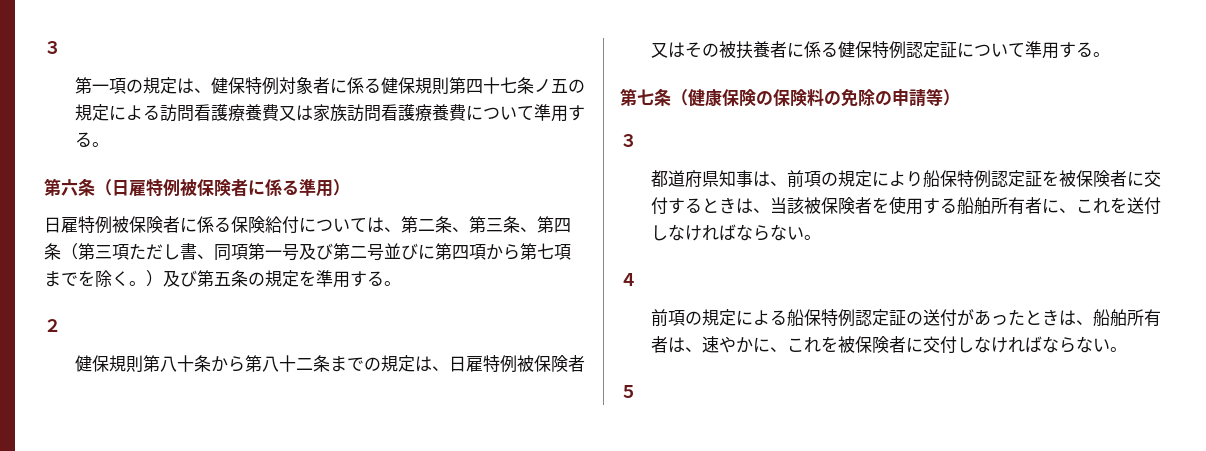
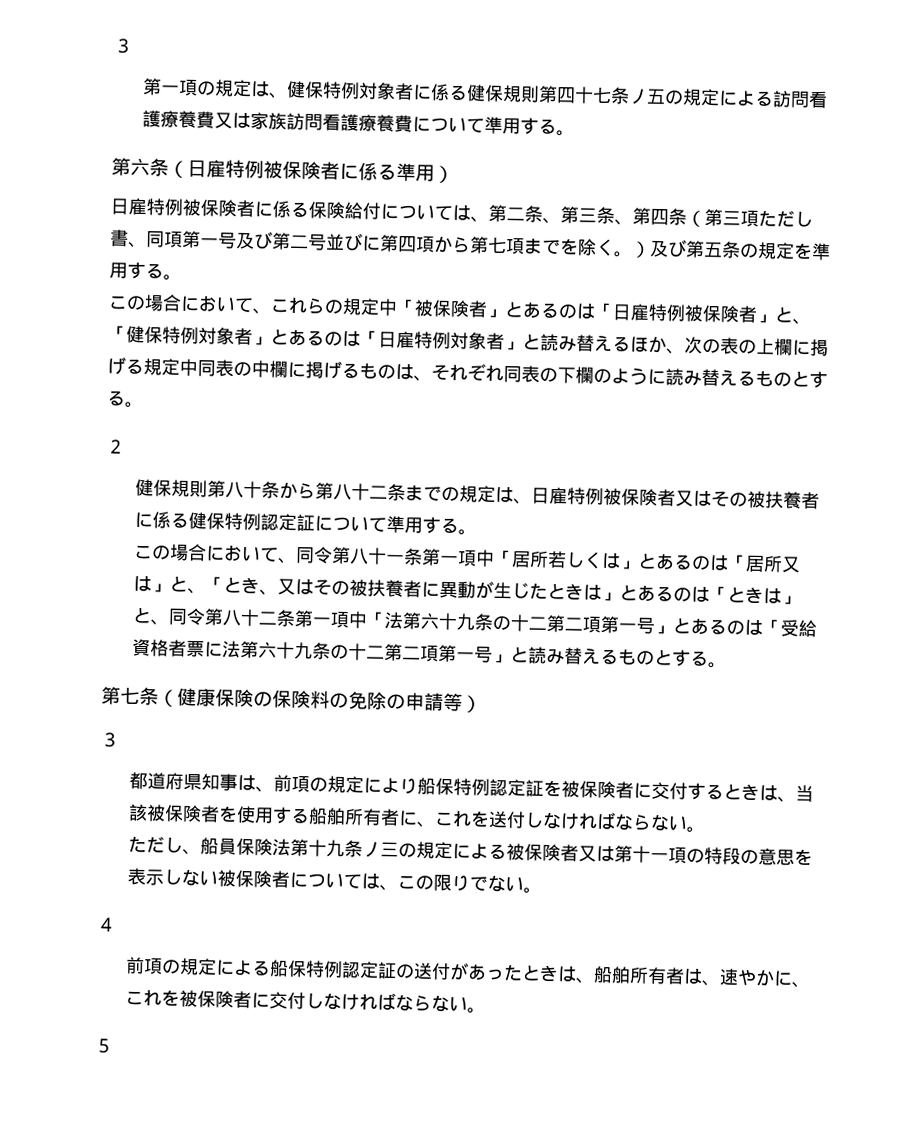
+ この場合において、これらの規定中「被保険者」とあるのは「日雇特例被保険者」と、「健保特例対象者」とあるのは「日雇特例対象者」と読み替えるほか、次の表の上欄に掲げる規定中同表の中欄に掲げるものは、それぞれ同表の下欄のように読み替えるものとする。
+ この場合において、同令第八十一条第一項中「居所若しくは」とあるのは「居所又は」と、「とき、又はその被扶養者に異動が生じたときは」とあるのは「ときは」と、同令第八十二条第一項中「法第六十九条の十二第二項第一号」とあるのは「受給資格者票に法第六十九条の十二第二項第一号」と読み替えるものとする。
+ ただし、船員保険法第十九条ノ三の規定による被保険者又は第十一項の特段の意思を表示しない被保険者については、この限りでない。

